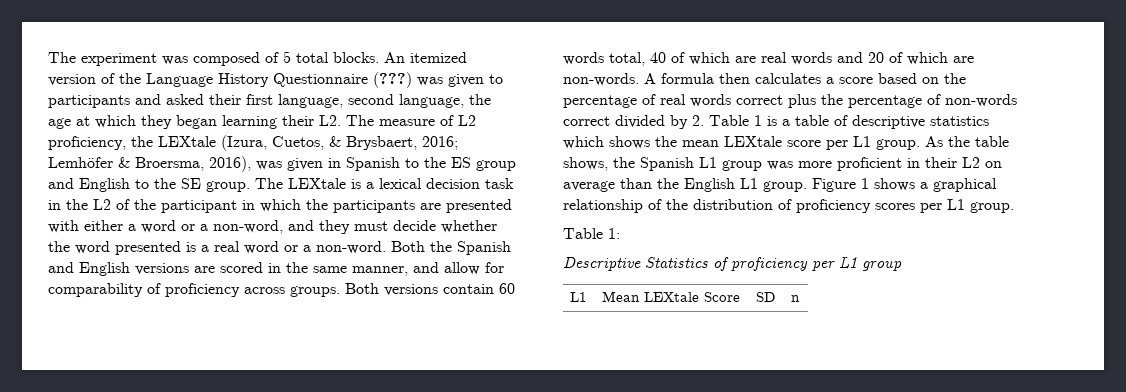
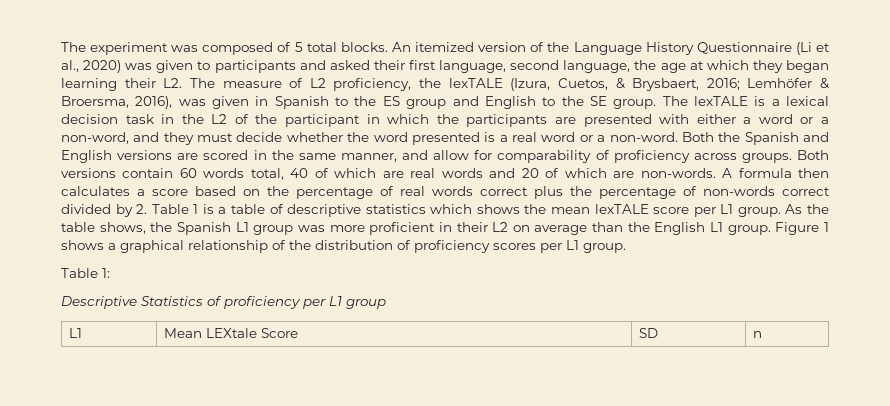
- An itemized version of the Language History Questionnaire (???) was given to participants and asked their first language, second language, the age at which they began learning their L2. The measure of L2 proficiency, the LEXtale (Izura, Cuetos, & Brysbaert, 2016; Lemhöfer & Broersma, 2016), was given in Spanish to the ES group and English to the SE group.
+ An itemized version of the Language History Questionnaire (Li et al., 2020) was given to participants and asked their first language, second language, the age at which they began learning their L2. The measure of L2 proficiency, the lexTALE (Izura, Cuetos, & Brysbaert, 2016; Lemhöfer & Broersma, 2016), was given in Spanish to the ES group and English to the SE group.
- The LEXtale is a lexical decision task in the L2 of the participant in which the participants are presented with either a word or a non-word, and they must decide whether the word presented is a real word or a non-word.
+ The lexTALE is a lexical decision task in the L2 of the participant in which the participants are presented with either a word or a non-word, and they must decide whether the word presented is a real word or a non-word.
- A formula then calculates a score based on the percentage of real words correct plus the percentage of non-words correct divided by 2. Table 1 is a table of descriptive statistics which shows the mean LEXtale score per L1 group.
+ A formula then calculates a score based on the percentage of real words correct plus the percentage of non-words correct divided by 2. Table 1 is a table of descriptive statistics which shows the mean lexTALE score per L1 group.

